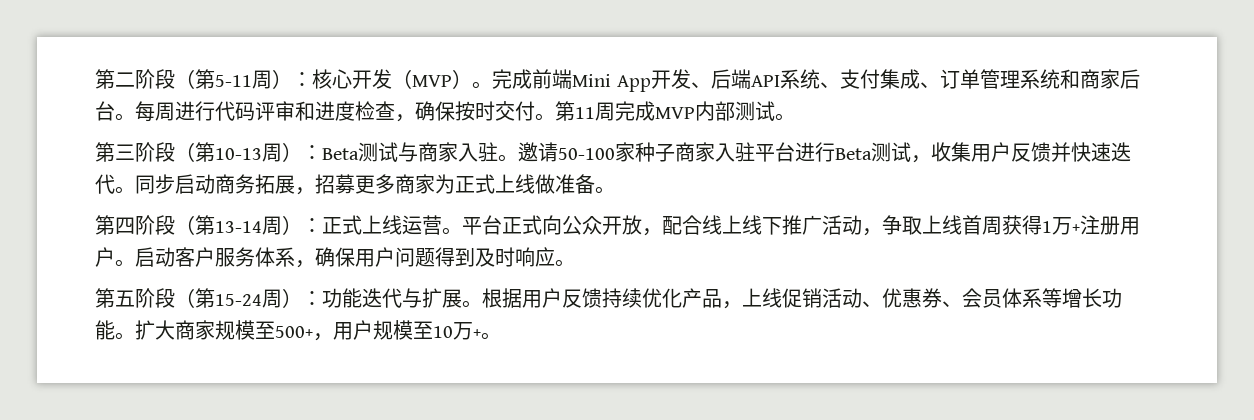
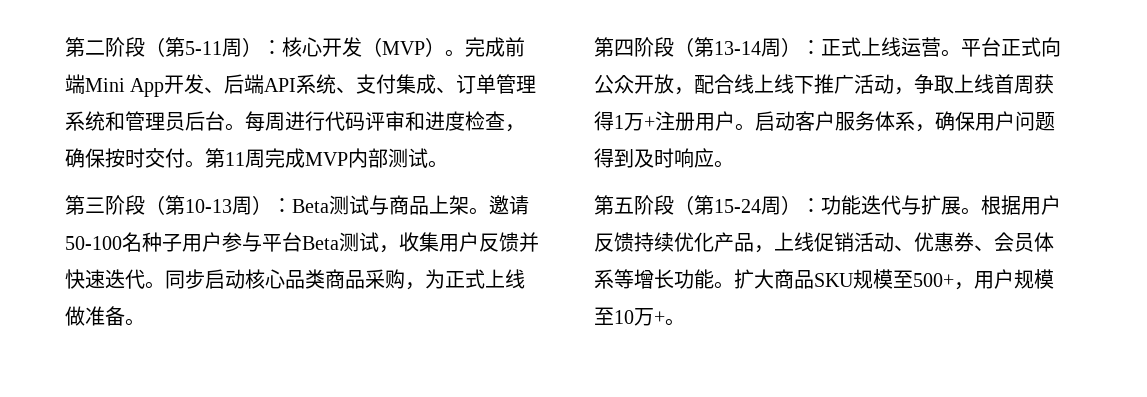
- 完成前端Mini App开发、后端API系统、支付集成、订单管理系统和商家后台。
+ 完成前端Mini App开发、后端API系统、支付集成、订单管理系统和管理员后台。
- 第三阶段（第10-13周）：Beta测试与商家入驻。
+ 第三阶段（第10-13周）：Beta测试与商品上架。
- 邀请50-100家种子商家入驻平台进行Beta测试，收集用户反馈并快速迭代。
+ 邀请50-100名种子用户参与平台Beta测试，收集用户反馈并快速迭代。
- 同步启动商务拓展，招募更多商家为正式上线做准备。
+ 同步启动核心品类商品采购，为正式上线做准备。
- 扩大商家规模至500+，用户规模至10万+。
+ 扩大商品SKU规模至500+，用户规模至10万+。

